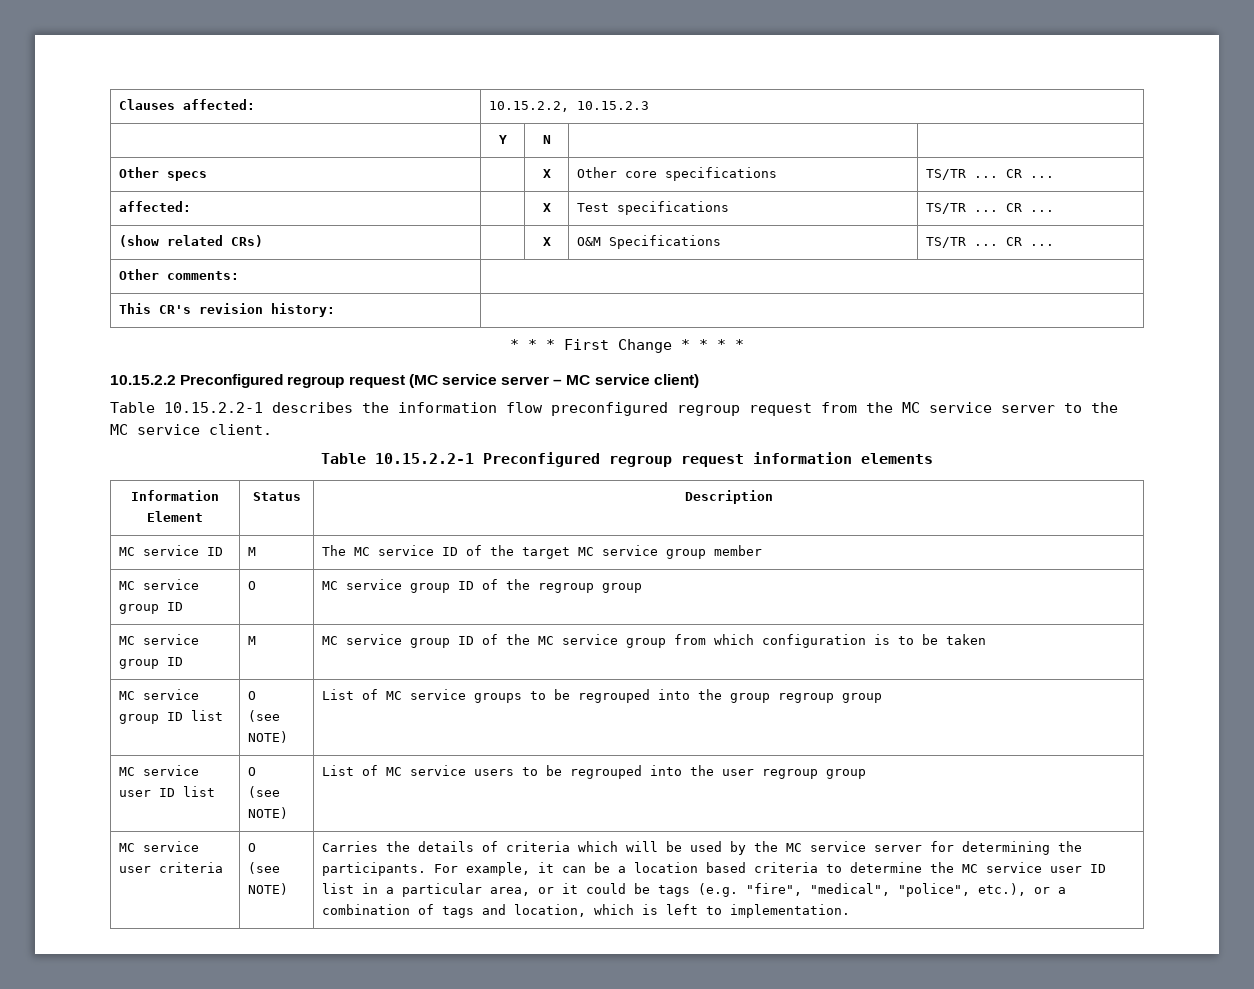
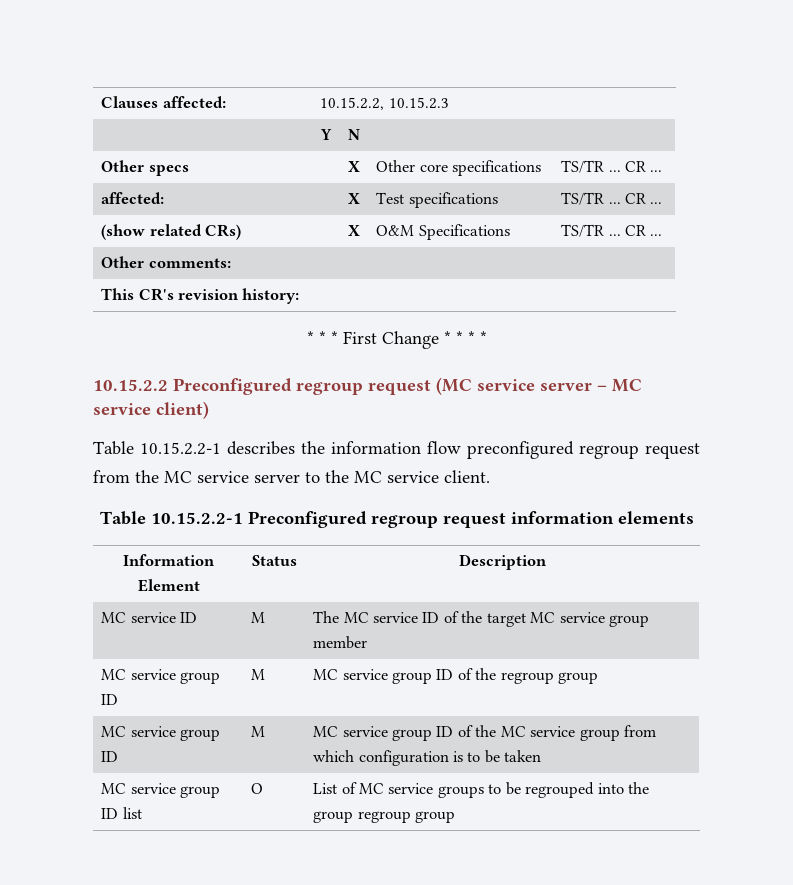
- MC service group ID | O | MC service group ID of the regroup group
+ MC service group ID | M | MC service group ID of the regroup group
- MC service group ID list | O
- (see NOTE) | List of MC service groups to be regrouped into the group regroup group
+ MC service group ID list | O | List of MC service groups to be regrouped into the group regroup group
- MC service user ID list | O
- (see NOTE) | List of MC service users to be regrouped into the user regroup group
- MC service user criteria | O
- (see NOTE) | Carries the details of criteria which will be used by the MC service server for determining the participants. For example, it can be a location based criteria to determine the MC service user ID list in a particular area, or it could be tags (e.g. "fire", "medical", "police", etc.), or a combination of tags and location, which is left to implementation.

